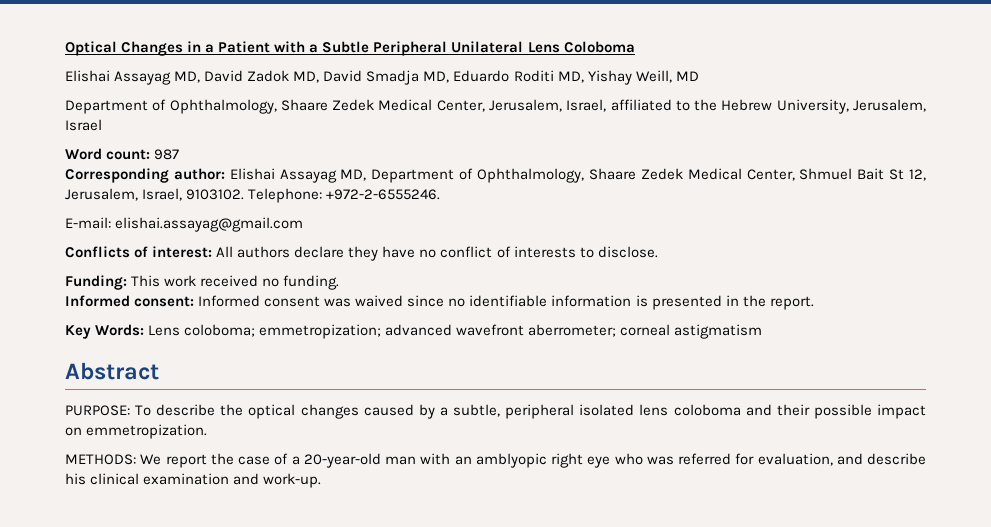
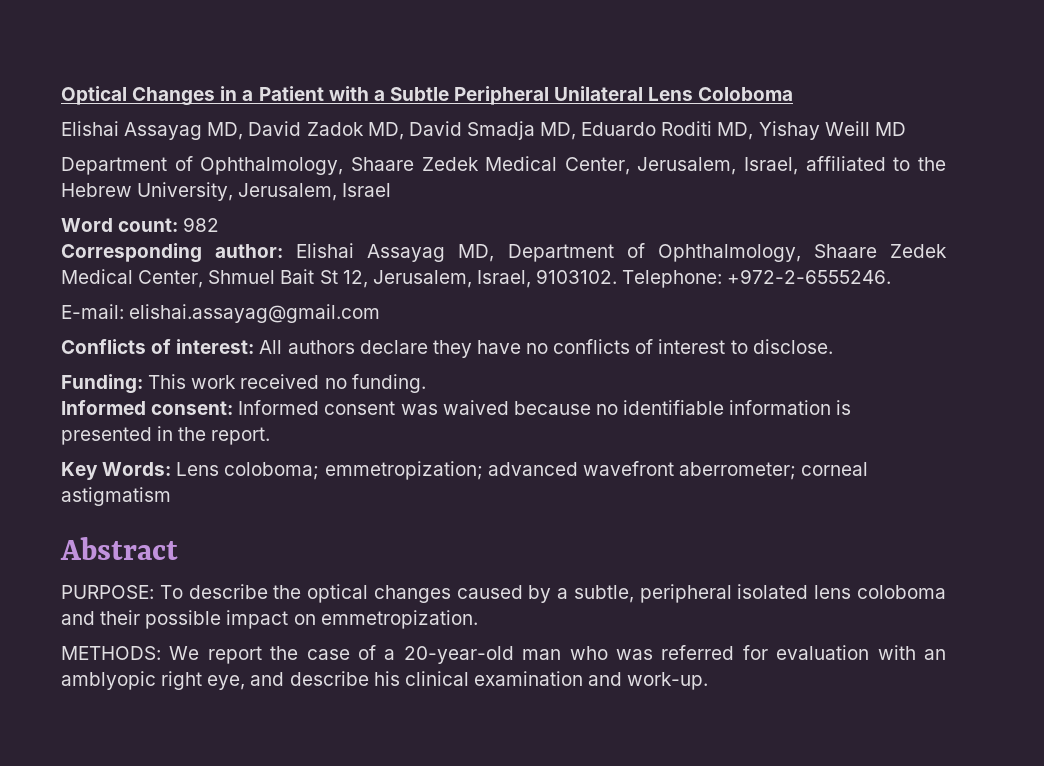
- Elishai Assayag MD, David Zadok MD, David Smadja MD, Eduardo Roditi MD, Yishay Weill, MD
+ Elishai Assayag MD, David Zadok MD, David Smadja MD, Eduardo Roditi MD, Yishay Weill MD
- Word count: 987
+ Word count: 982
- Conflicts of interest: All authors declare they have no conflict of interests to disclose.
+ Conflicts of interest: All authors declare they have no conflicts of interest to disclose.
- Informed consent: Informed consent was waived since no identifiable information is presented in the report.
+ Informed consent: Informed consent was waived because no identifiable information is presented in the report.
- METHODS: We report the case of a 20-year-old man with an amblyopic right eye who was referred for evaluation, and describe his clinical examination and work-up.
+ METHODS: We report the case of a 20-year-old man who was referred for evaluation with an amblyopic right eye, and describe his clinical examination and work-up.

